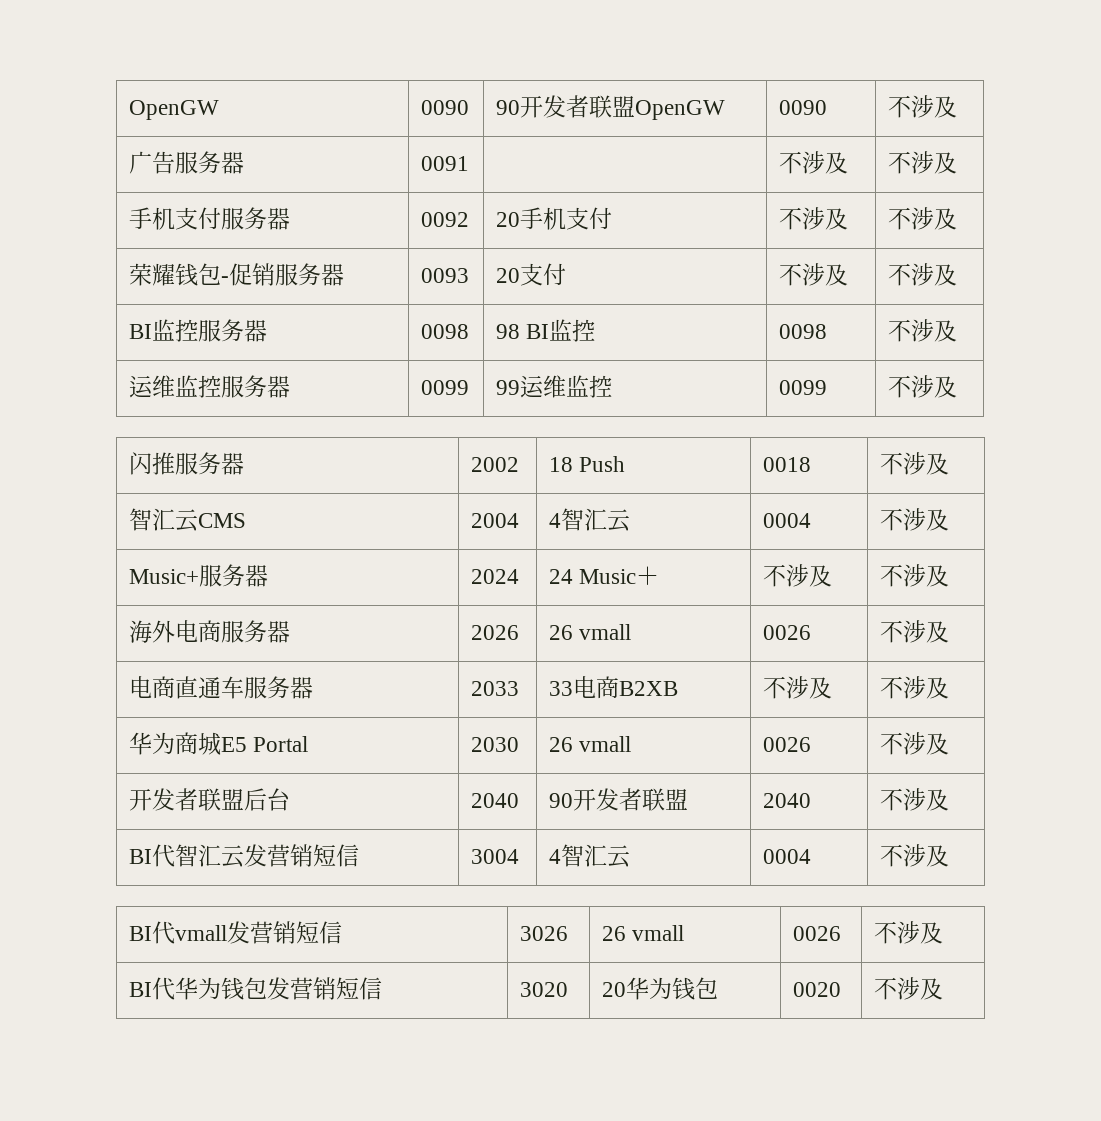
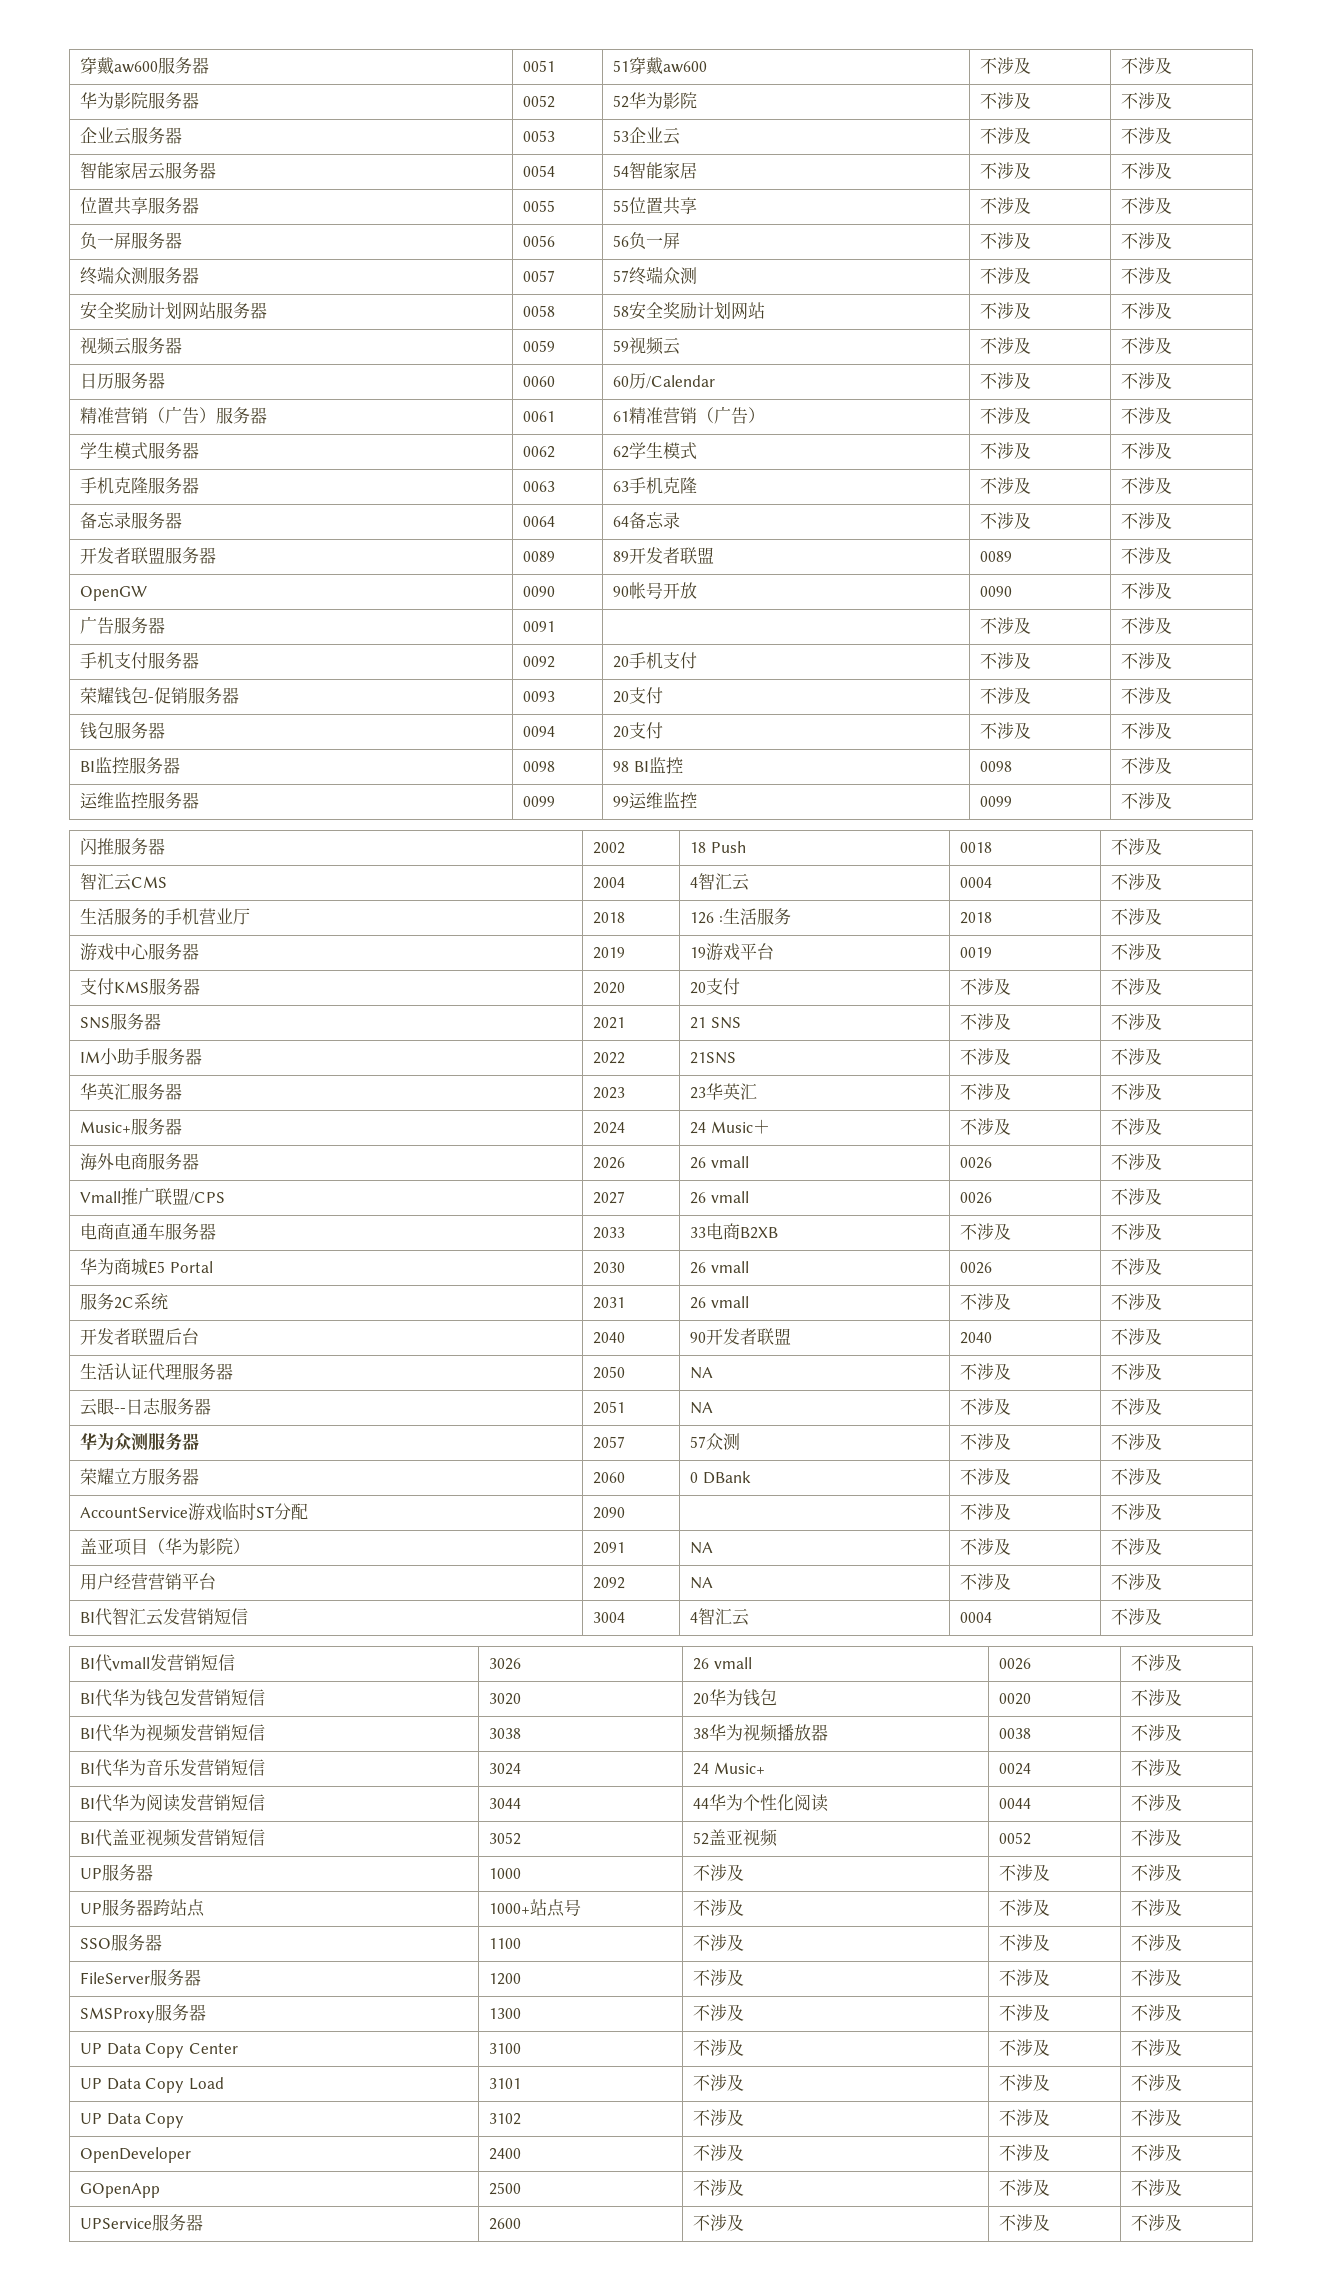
+ 穿戴aw600服务器 | 0051 | 51穿戴aw600 | 不涉及 | 不涉及
+ 华为影院服务器 | 0052 | 52华为影院 | 不涉及 | 不涉及
+ 企业云服务器 | 0053 | 53企业云 | 不涉及 | 不涉及
+ 智能家居云服务器 | 0054 | 54智能家居 | 不涉及 | 不涉及
+ 位置共享服务器 | 0055 | 55位置共享 | 不涉及 | 不涉及
+ 负一屏服务器 | 0056 | 56负一屏 | 不涉及 | 不涉及
+ 终端众测服务器 | 0057 | 57终端众测 | 不涉及 | 不涉及
+ 安全奖励计划网站服务器 | 0058 | 58安全奖励计划网站 | 不涉及 | 不涉及
+ 视频云服务器 | 0059 | 59视频云 | 不涉及 | 不涉及
+ 日历服务器 | 0060 | 60历/Calendar | 不涉及 | 不涉及
+ 精准营销（广告）服务器 | 0061 | 61精准营销（广告） | 不涉及 | 不涉及
+ 学生模式服务器 | 0062 | 62学生模式 | 不涉及 | 不涉及
+ 手机克隆服务器 | 0063 | 63手机克隆 | 不涉及 | 不涉及
+ 备忘录服务器 | 0064 | 64备忘录 | 不涉及 | 不涉及
+ 开发者联盟服务器 | 0089 | 89开发者联盟 | 0089 | 不涉及
- OpenGW | 0090 | 90开发者联盟OpenGW | 0090 | 不涉及
+ OpenGW | 0090 | 90帐号开放 | 0090 | 不涉及
+ 钱包服务器 | 0094 | 20支付 | 不涉及 | 不涉及
+ 生活服务的手机营业厅 | 2018 | 126 :生活服务 | 2018 | 不涉及
+ 游戏中心服务器 | 2019 | 19游戏平台 | 0019 | 不涉及
+ 支付KMS服务器 | 2020 | 20支付 | 不涉及 | 不涉及
+ SNS服务器 | 2021 | 21 SNS | 不涉及 | 不涉及
+ IM小助手服务器 | 2022 | 21SNS | 不涉及 | 不涉及
+ 华英汇服务器 | 2023 | 23华英汇 | 不涉及 | 不涉及
+ Vmall推广联盟/CPS | 2027 | 26 vmall | 0026 | 不涉及
+ 服务2C系统 | 2031 | 26 vmall | 不涉及 | 不涉及
+ 生活认证代理服务器 | 2050 | NA | 不涉及 | 不涉及
+ 云眼--日志服务器 | 2051 | NA | 不涉及 | 不涉及
+ 华为众测服务器 | 2057 | 57众测 | 不涉及 | 不涉及
+ 荣耀立方服务器 | 2060 | 0 DBank | 不涉及 | 不涉及
+ AccountService游戏临时ST分配 | 2090 | | 不涉及 | 不涉及
+ 盖亚项目（华为影院） | 2091 | NA | 不涉及 | 不涉及
+ 用户经营营销平台 | 2092 | NA | 不涉及 | 不涉及
+ BI代华为视频发营销短信 | 3038 | 38华为视频播放器 | 0038 | 不涉及
+ BI代华为音乐发营销短信 | 3024 | 24 Music+ | 0024 | 不涉及
+ BI代华为阅读发营销短信 | 3044 | 44华为个性化阅读 | 0044 | 不涉及
+ BI代盖亚视频发营销短信 | 3052 | 52盖亚视频 | 0052 | 不涉及
+ UP服务器 | 1000 | 不涉及 | 不涉及 | 不涉及
+ UP服务器跨站点 | 1000+站点号 | 不涉及 | 不涉及 | 不涉及
+ SSO服务器 | 1100 | 不涉及 | 不涉及 | 不涉及
+ FileServer服务器 | 1200 | 不涉及 | 不涉及 | 不涉及
+ SMSProxy服务器 | 1300 | 不涉及 | 不涉及 | 不涉及
+ UP Data Copy Center | 3100 | 不涉及 | 不涉及 | 不涉及
+ UP Data Copy Load | 3101 | 不涉及 | 不涉及 | 不涉及
+ UP Data Copy | 3102 | 不涉及 | 不涉及 | 不涉及
+ OpenDeveloper | 2400 | 不涉及 | 不涉及 | 不涉及
+ GOpenApp | 2500 | 不涉及 | 不涉及 | 不涉及
+ UPService服务器 | 2600 | 不涉及 | 不涉及 | 不涉及

